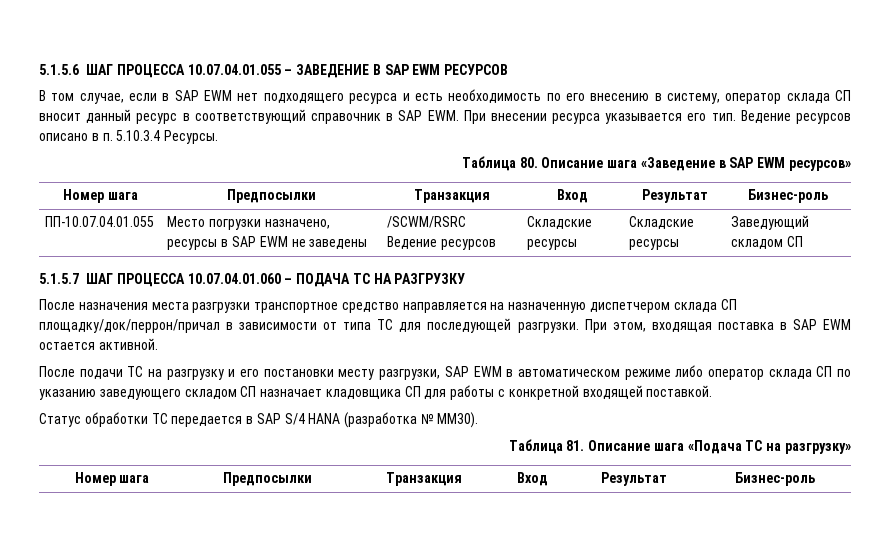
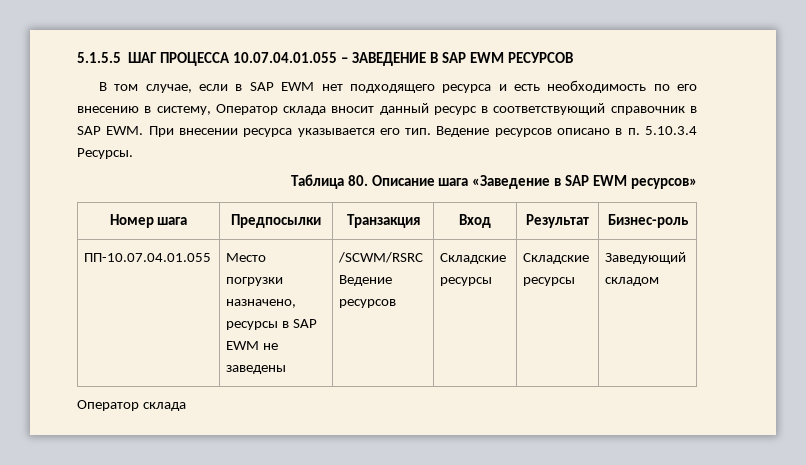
- 5.1.5.6 ШАГ ПРОЦЕССА 10.07.04.01.055 – ЗАВЕДЕНИЕ В SAP EWM РЕСУРСОВ
+ 5.1.5.5 ШАГ ПРОЦЕССА 10.07.04.01.055 – ЗАВЕДЕНИЕ В SAP EWM РЕСУРСОВ
- В том случае, если в SAP EWM нет подходящего ресурса и есть необходимость по его внесению в систему, оператор склада СП вносит данный ресурс в соответствующий справочник в SAP EWM. При внесении ресурса указывается его тип.
+ В том случае, если в SAP EWM нет подходящего ресурса и есть необходимость по его внесению в систему, Оператор склада вносит данный ресурс в соответствующий справочник в SAP EWM. При внесении ресурса указывается его тип.
- ПП-10.07.04.01.055 | Место погрузки назначено, ресурсы в SAP EWM не заведены | /SCWM/RSRC Ведение ресурсов | Складские ресурсы | Складские ресурсы | Заведующий складом СП
- 5.1.5.7 ШАГ ПРОЦЕССА 10.07.04.01.060 – ПОДАЧА ТС НА РАЗГРУЗКУ
- После назначения места разгрузки транспортное средство направляется на назначенную диспетчером склада СП площадку/док/перрон/причал в зависимости от типа ТС для последующей разгрузки. При этом, входящая поставка в SAP EWM остается активной.
- После подачи ТС на разгрузку и его постановки месту разгрузки, SAP EWM в автоматическом режиме либо оператор склада СП по указанию заведующего складом СП назначает кладовщика СП для работы с конкретной входящей поставкой.
- Статус обработки ТС передается в SAP S/4 HANA (разработка № ММ30).
- Таблица 81. Описание шага «Подача ТС на разгрузку»
- Номер шага | Предпосылки | Транзакция | Вход | Результат | Бизнес-роль
+ ПП-10.07.04.01.055 | Место погрузки назначено, ресурсы в SAP EWM не заведены | /SCWM/RSRC Ведение ресурсов | Складские ресурсы | Складские ресурсы | Заведующий складом
+ Оператор склада

